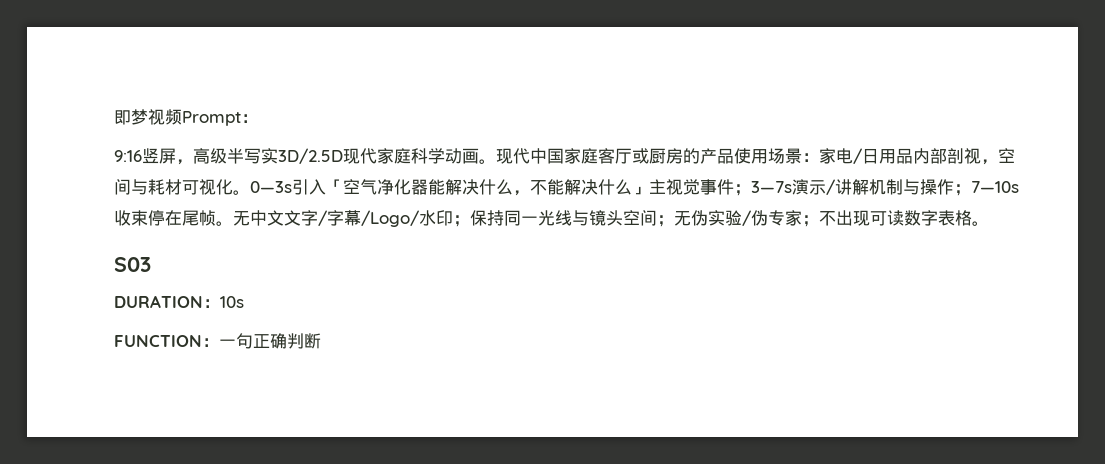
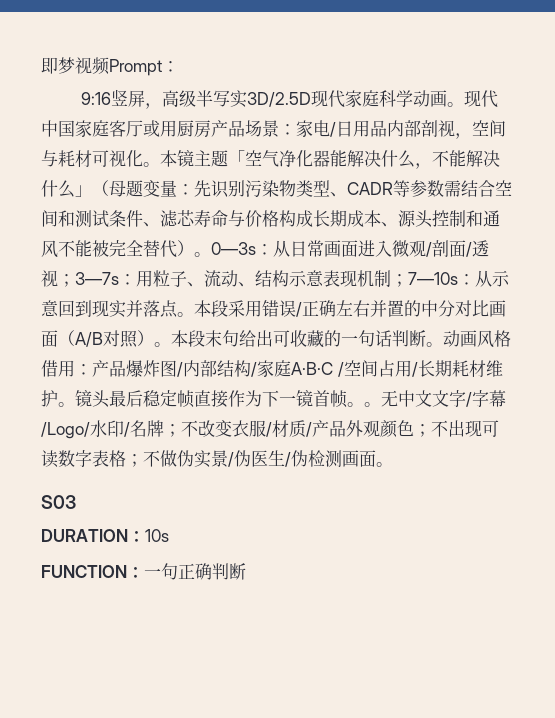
- 现代中国家庭客厅或厨房的产品使用场景：家电/日用品内部剖视，空间与耗材可视化。
+ 现代中国家庭客厅或用厨房产品场景：家电/日用品内部剖视，空间与耗材可视化。
- 0—3s引入「空气净化器能解决什么，不能解决什么」主视觉事件；3—7s演示/讲解机制与操作；7—10s收束停在尾帧。
+ 本镜主题「空气净化器能解决什么，不能解决什么」（母题变量：先识别污染物类型、CADR等参数需结合空间和测试条件、滤芯寿命与价格构成长期成本、源头控制和通风不能被完全替代）。0—3s：从日常画面进入微观/剖面/透视；3—7s：用粒子、流动、结构示意表现机制；7—10s：从示意回到现实并落点。本段采用错误/正确左右并置的中分对比画面（A/B对照）。本段末句给出可收藏的一句话判断。动画风格借用：产品爆炸图/内部结构/家庭A·B·C /空间占用/长期耗材维护。镜头最后稳定帧直接作为下一镜首帧。。
- 无中文文字/字幕/Logo/水印；保持同一光线与镜头空间；无伪实验/伪专家；不出现可读数字表格。
+ 无中文文字/字幕/Logo/水印/名牌；不改变衣服/材质/产品外观颜色；不出现可读数字表格；不做伪实景/伪医生/伪检测画面。

